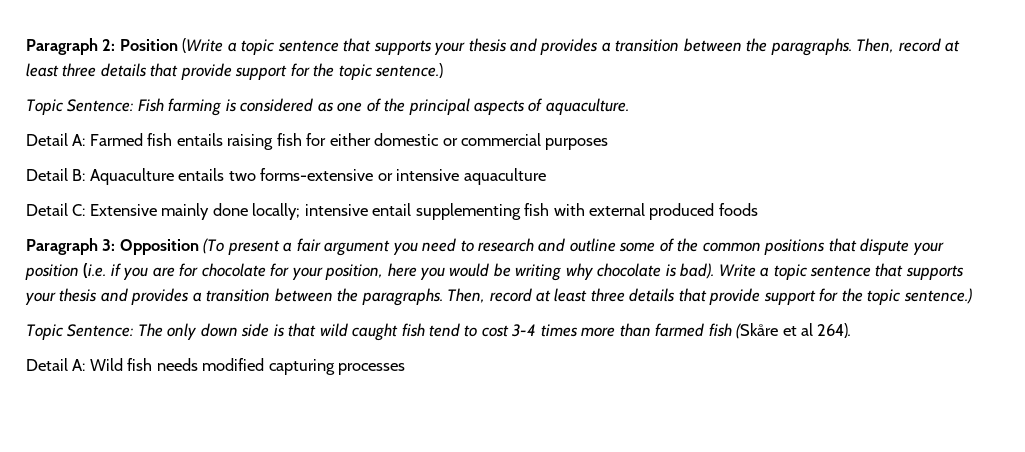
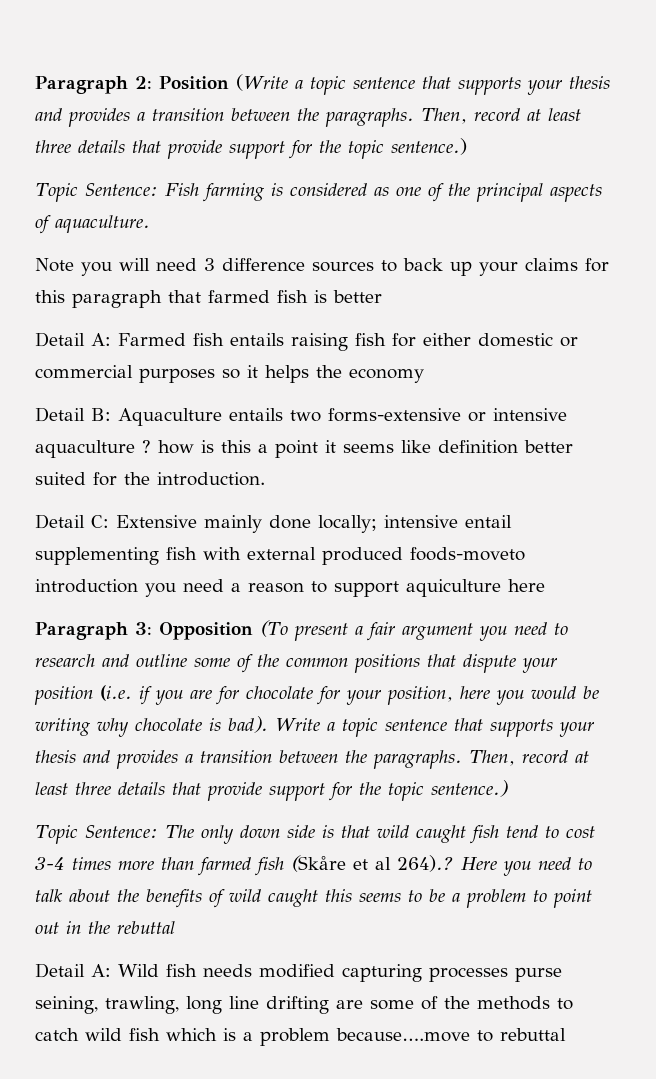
+ Note you will need 3 difference sources to back up your claims for this paragraph that farmed fish is better
- Detail A: Farmed fish entails raising fish for either domestic or commercial purposes
+ Detail A: Farmed fish entails raising fish for either domestic or commercial purposes so it helps the economy
- Detail B: Aquaculture entails two forms-extensive or intensive aquaculture
+ Detail B: Aquaculture entails two forms-extensive or intensive aquaculture ? how is this a point it seems like definition better suited for the introduction.
- Detail C: Extensive mainly done locally; intensive entail supplementing fish with external produced foods
+ Detail C: Extensive mainly done locally; intensive entail supplementing fish with external produced foods-moveto introduction you need a reason to support aquiculture here
- Topic Sentence: The only down side is that wild caught fish tend to cost 3-4 times more than farmed fish (Skåre et al 264).
+ Topic Sentence: The only down side is that wild caught fish tend to cost 3-4 times more than farmed fish (Skåre et al 264).? Here you need to talk about the benefits of wild caught this seems to be a problem to point out in the rebuttal
- Detail A: Wild fish needs modified capturing processes
+ Detail A: Wild fish needs modified capturing processes purse seining, trawling, long line drifting are some of the methods to catch wild fish which is a problem because….move to rebuttal

